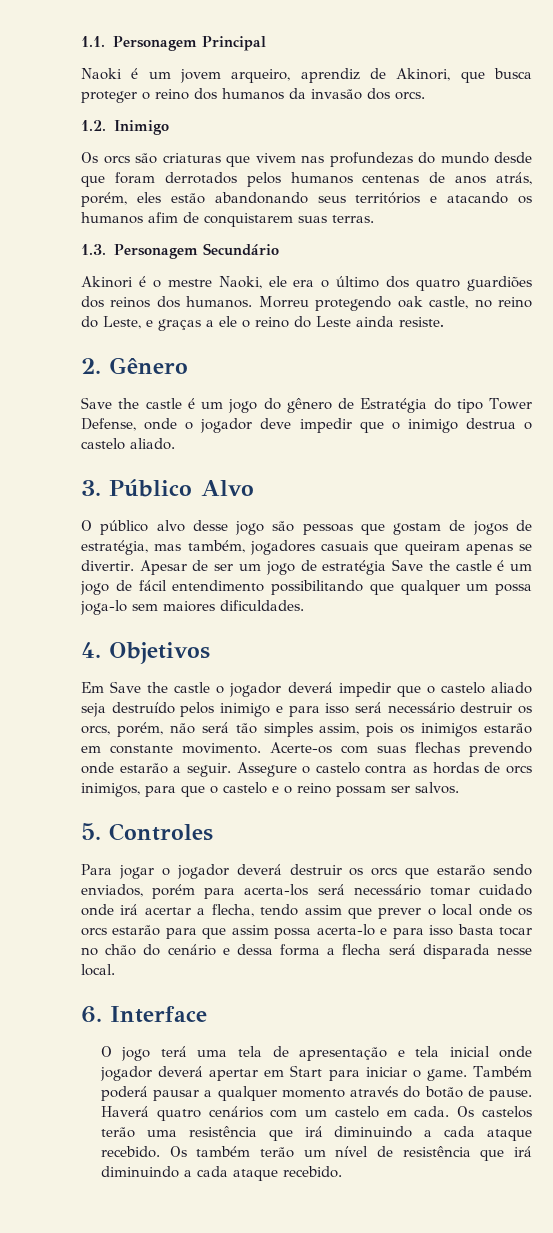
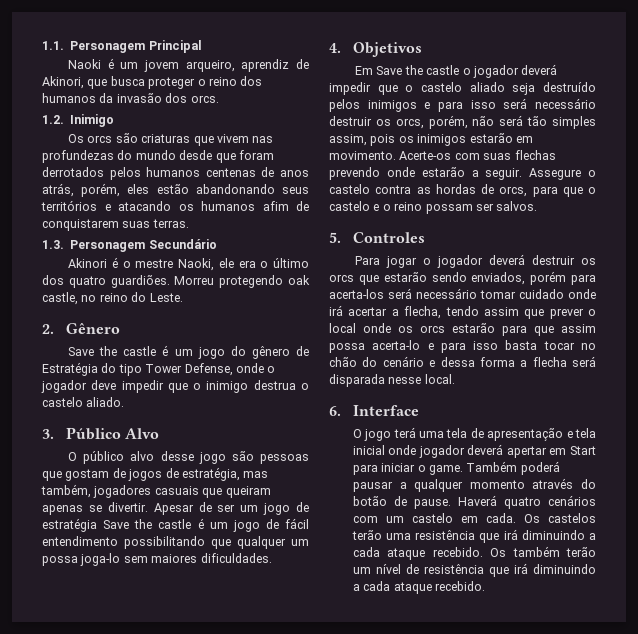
- Akinori é o mestre Naoki, ele era o último dos quatro guardiões dos reinos dos humanos.
+ Akinori é o mestre Naoki, ele era o último dos quatro guardiões.
- Morreu protegendo oak castle, no reino do Leste, e graças a ele o reino do Leste ainda resiste.
+ Morreu protegendo oak castle, no reino do Leste.
- Em Save the castle o jogador deverá impedir que o castelo aliado seja destruído pelos inimigo e para isso será necessário destruir os orcs, porém, não será tão simples assim, pois os inimigos estarão em constante movimento.
+ Em Save the castle o jogador deverá impedir que o castelo aliado seja destruído pelos inimigos e para isso será necessário destruir os orcs, porém, não será tão simples assim, pois os inimigos estarão em movimento.
- Assegure o castelo contra as hordas de orcs inimigos, para que o castelo e o reino possam ser salvos.
+ Assegure o castelo contra as hordas de orcs, para que o castelo e o reino possam ser salvos.

